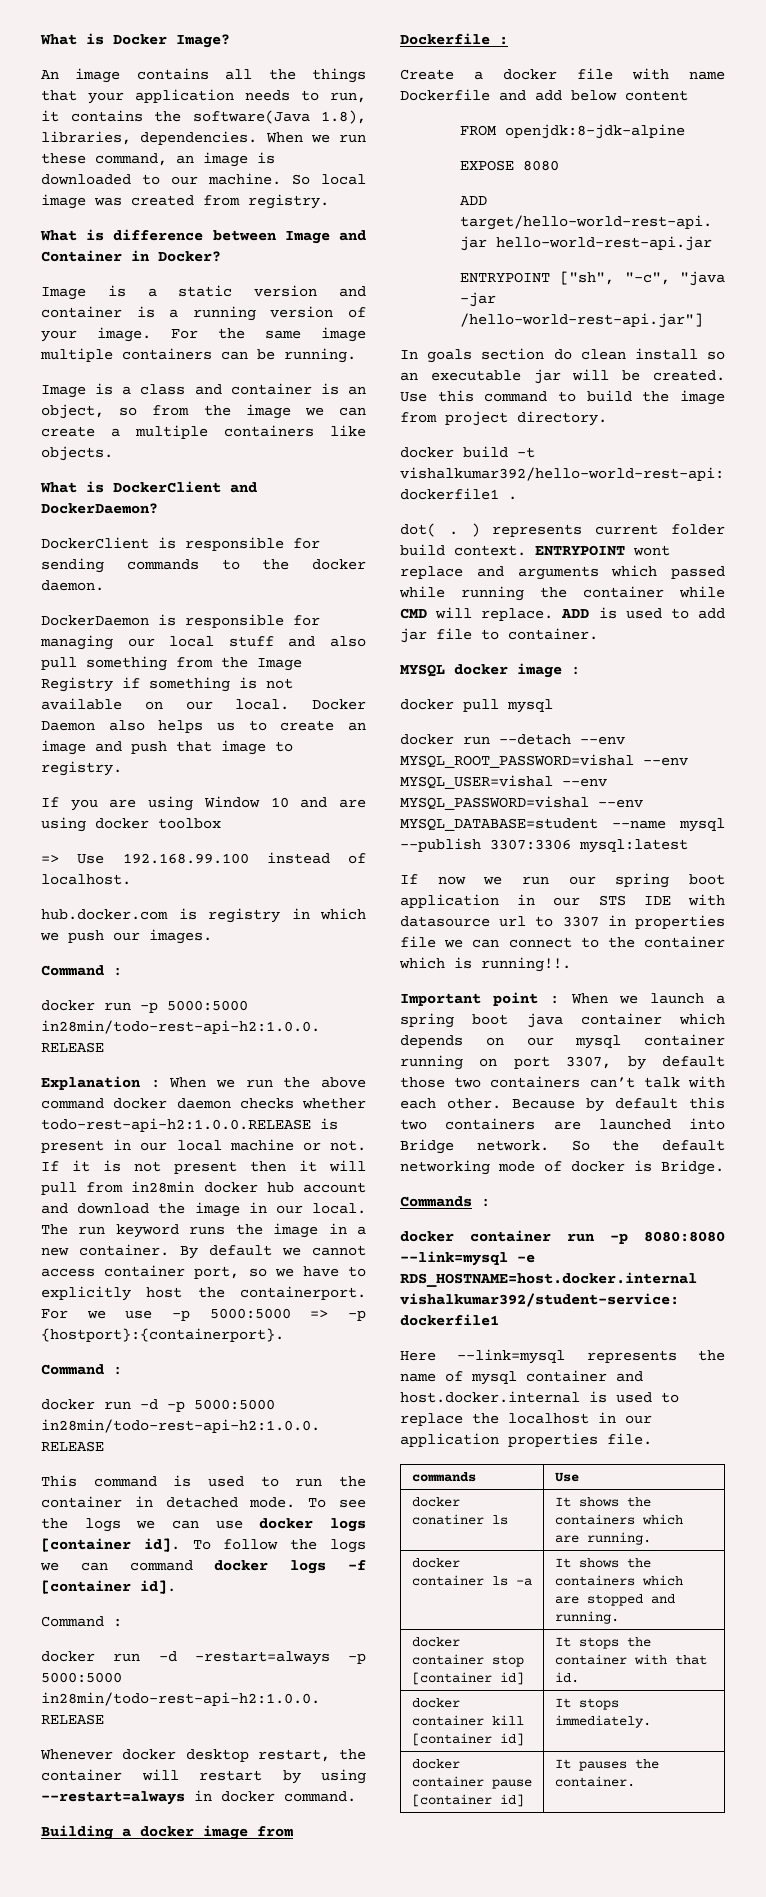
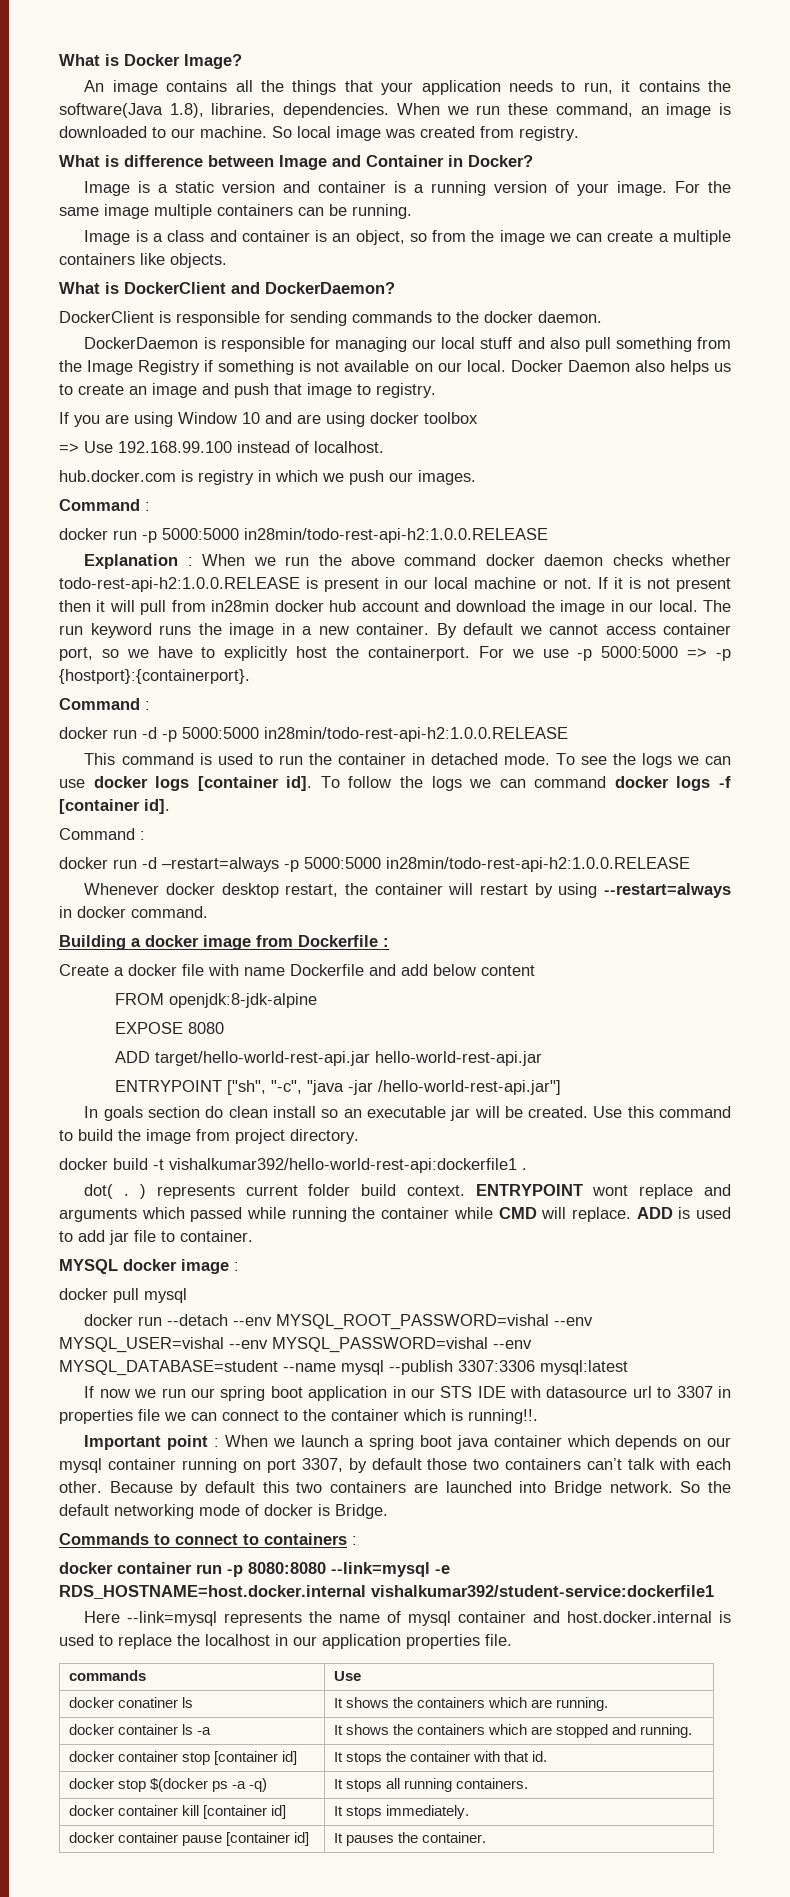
- Commands :
+ Commands to connect to containers :
+ docker stop $(docker ps -a -q) | It stops all running containers.

